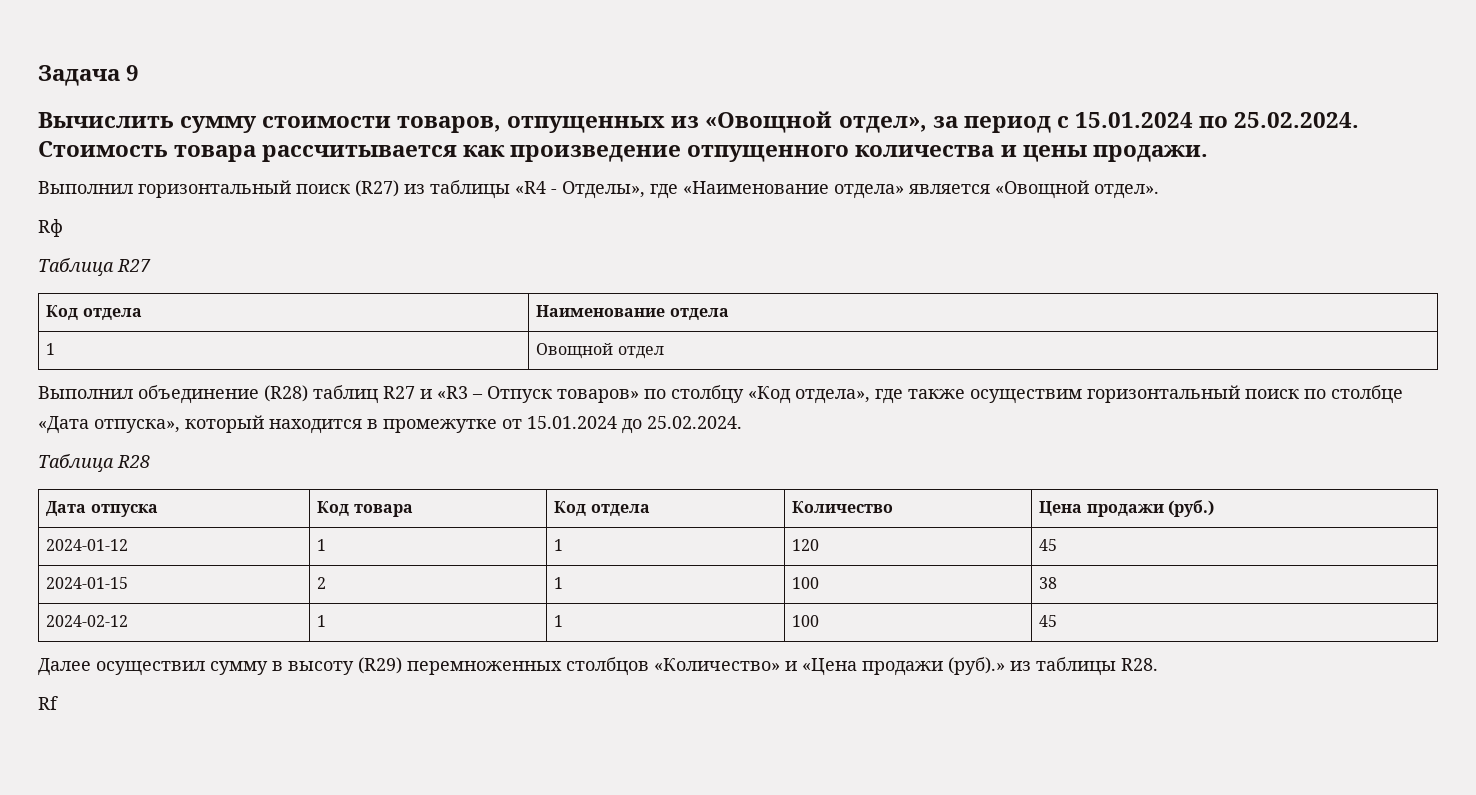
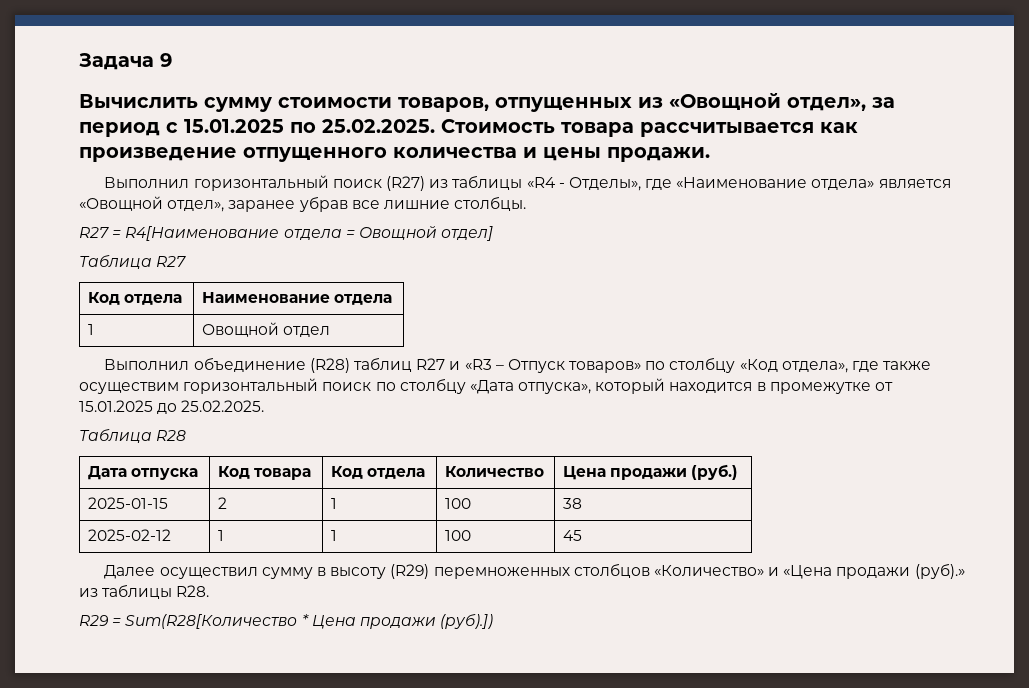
- Вычислить сумму стоимости товаров, отпущенных из «Овощной отдел», за период с 15.01.2024 по 25.02.2024. Стоимость товара рассчитывается как произведение отпущенного количества и цены продажи.
+ Вычислить сумму стоимости товаров, отпущенных из «Овощной отдел», за период с 15.01.2025 по 25.02.2025. Стоимость товара рассчитывается как произведение отпущенного количества и цены продажи.
- Выполнил горизонтальный поиск (R27) из таблицы «R4 - Отделы», где «Наименование отдела» является «Овощной отдел».
- Rф
+ Выполнил горизонтальный поиск (R27) из таблицы «R4 - Отделы», где «Наименование отдела» является «Овощной отдел», заранее убрав все лишние столбцы.
+ R27 = R4[Наименование отдела = Овощной отдел]
- Выполнил объединение (R28) таблиц R27 и «R3 – Отпуск товаров» по столбцу «Код отдела», где также осуществим горизонтальный поиск по столбце «Дата отпуска», который находится в промежутке от 15.01.2024 до 25.02.2024.
+ Выполнил объединение (R28) таблиц R27 и «R3 – Отпуск товаров» по столбцу «Код отдела», где также осуществим горизонтальный поиск по столбцу «Дата отпуска», который находится в промежутке от 15.01.2025 до 25.02.2025.
- 2024-01-12 | 1 | 1 | 120 | 45
- 2024-01-15 | 2 | 1 | 100 | 38
+ 2025-01-15 | 2 | 1 | 100 | 38
- 2024-02-12 | 1 | 1 | 100 | 45
+ 2025-02-12 | 1 | 1 | 100 | 45
- Rf
+ R29 = Sum(R28[Количество * Цена продажи (руб).])

